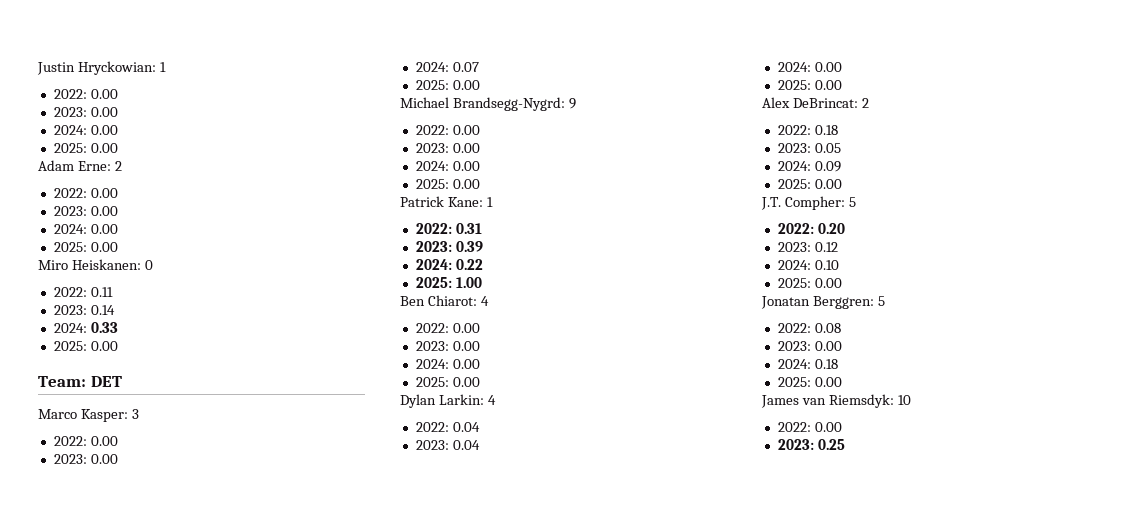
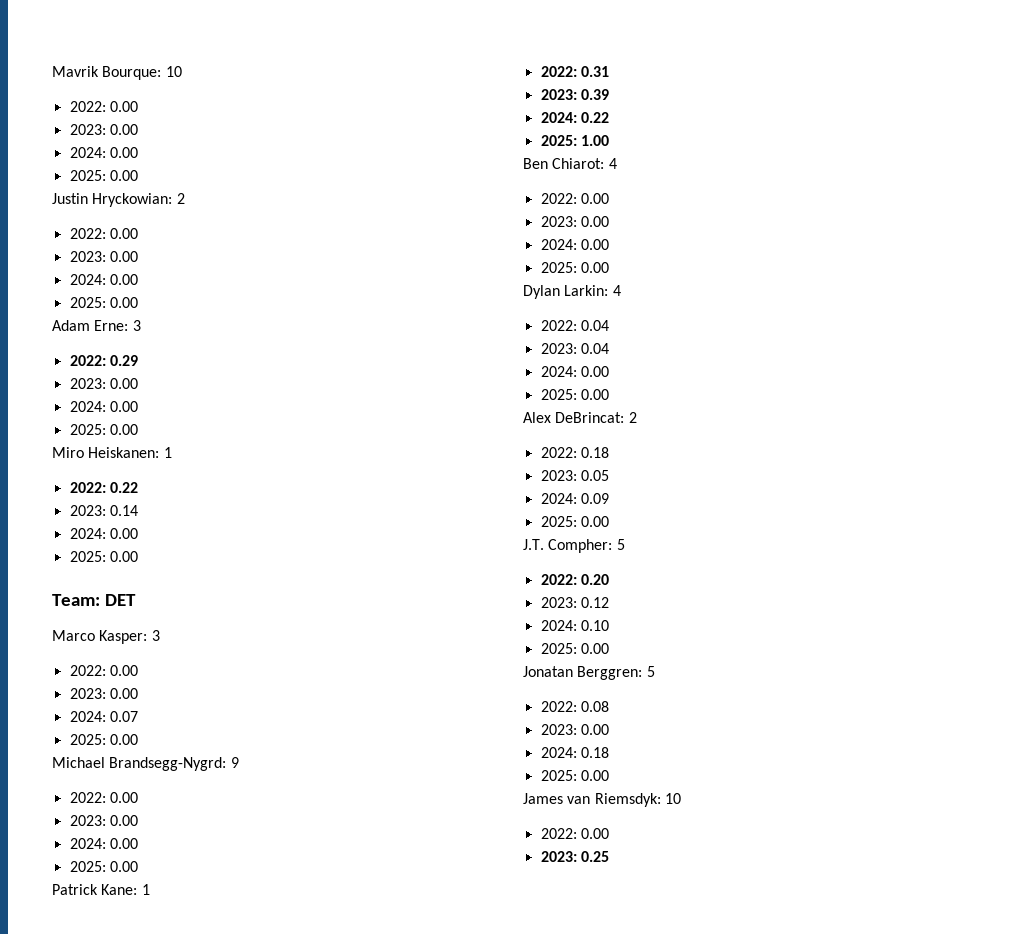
+ Mavrik Bourque: 10
+ 2022: 0.00
+ 2023: 0.00
+ 2024: 0.00
+ 2025: 0.00
- Justin Hryckowian: 1
+ Justin Hryckowian: 2
- Adam Erne: 2
- 2022: 0.00
+ Adam Erne: 3
+ 2022: 0.29
- Miro Heiskanen: 0
- 2022: 0.11
+ Miro Heiskanen: 1
+ 2022: 0.22
  2023: 0.14
- 2024: 0.33
+ 2024: 0.00

